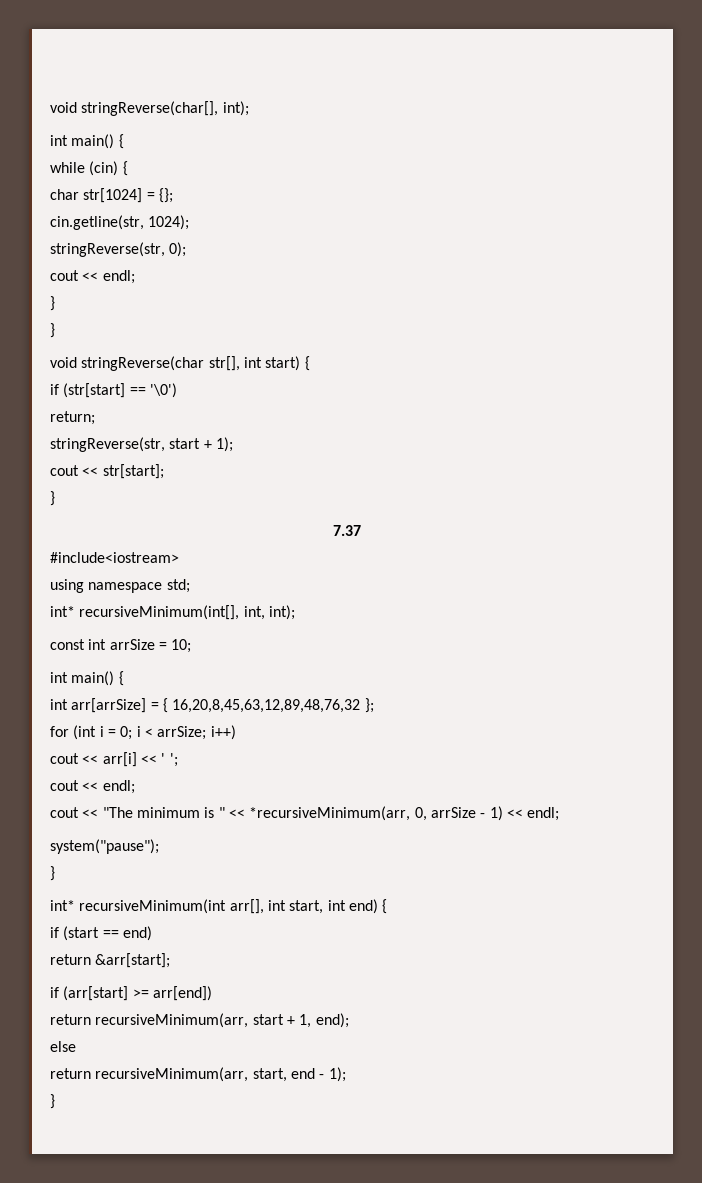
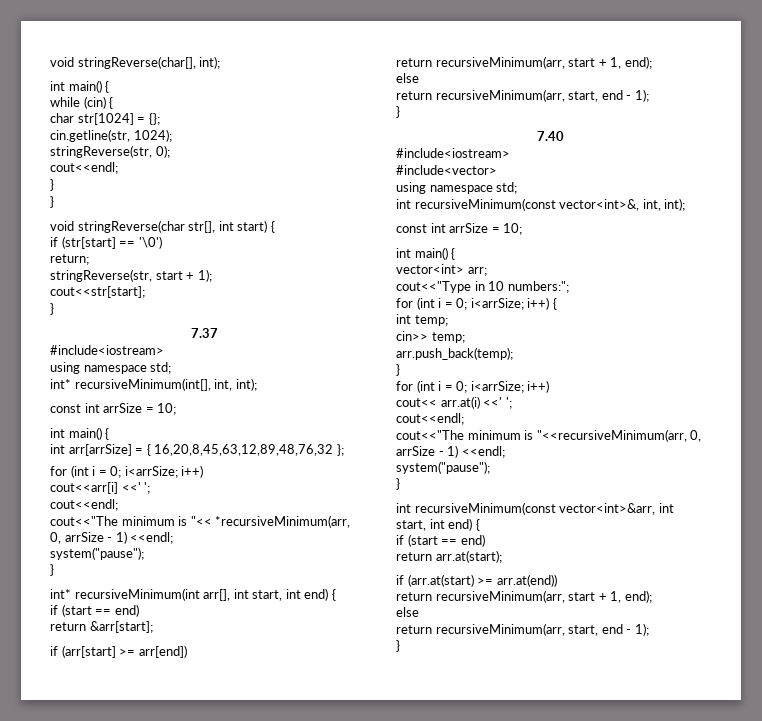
  stringReverse(str, 0);
- cout << endl;
+ cout<<endl;
- cout << str[start];
+ cout<<str[start];
  int arr[arrSize] = { 16,20,8,45,63,12,89,48,76,32 };
- for (int i = 0; i < arrSize; i++)
- cout << arr[i] << ' ';
- cout << endl;
- cout << "The minimum is " << *recursiveMinimum(arr, 0, arrSize - 1) << endl;
+ for (int i = 0; i<arrSize; i++)
+ cout<<arr[i] <<' ';
+ cout<<endl;
+ cout<<"The minimum is "<< *recursiveMinimum(arr, 0, arrSize - 1) <<endl;
+ 7.40
+ #include<iostream>
+ #include<vector>
+ using namespace std;
+ int recursiveMinimum(const vector<int>&, int, int);
+ const int arrSize = 10;
+ int main() {
+ vector<int> arr;
+ cout<<"Type in 10 numbers:";
+ for (int i = 0; i<arrSize; i++) {
+ int temp;
+ cin>> temp;
+ arr.push_back(temp);
+ }
+ for (int i = 0; i<arrSize; i++)
+ cout<< arr.at(i) <<' ';
+ cout<<endl;
+ cout<<"The minimum is "<<recursiveMinimum(arr, 0, arrSize - 1) <<endl;
+ system("pause");
+ }
+ int recursiveMinimum(const vector<int>&arr, int start, int end) {
+ if (start == end)
+ return arr.at(start);
+ if (arr.at(start) >= arr.at(end))
+ return recursiveMinimum(arr, start + 1, end);
+ else
+ return recursiveMinimum(arr, start, end - 1);
+ }

